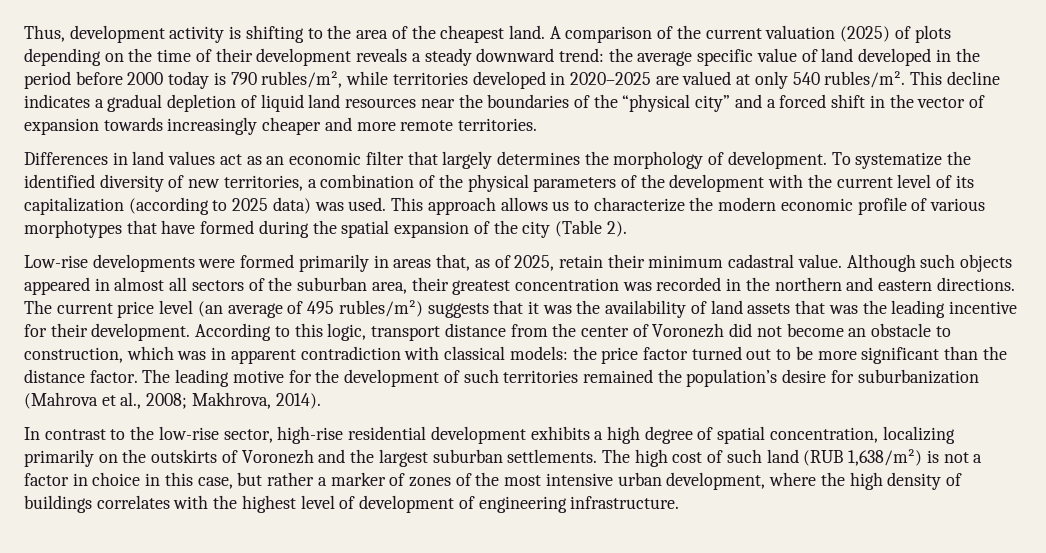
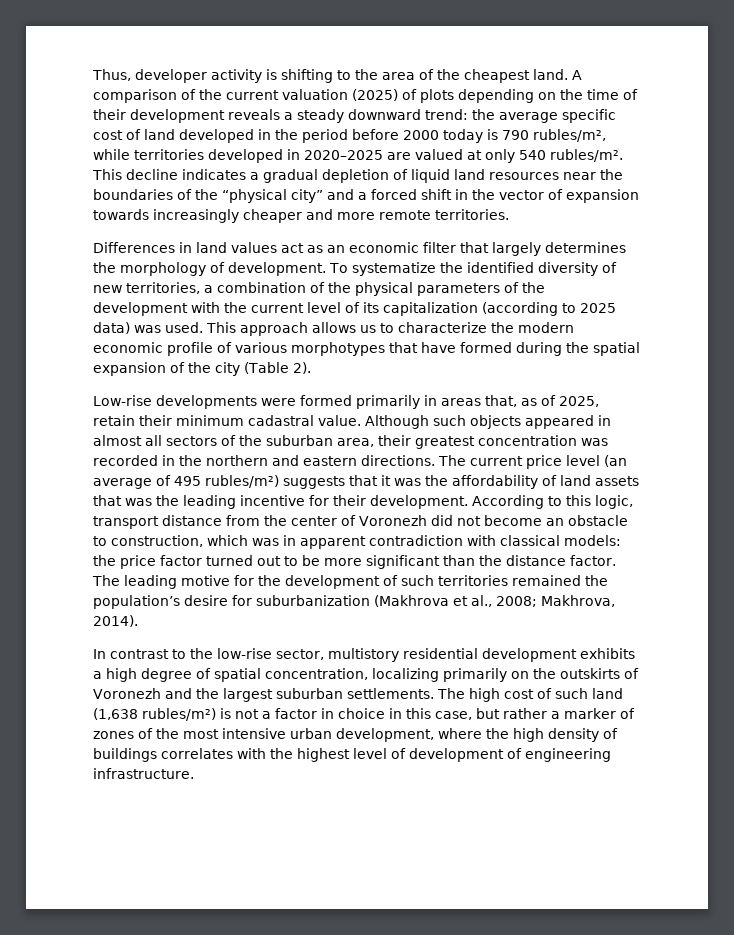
- Thus, development activity is shifting to the area of the cheapest land.
+ Thus, developer activity is shifting to the area of the cheapest land.
- A comparison of the current valuation (2025) of plots depending on the time of their development reveals a steady downward trend: the average specific value of land developed in the period before 2000 today is 790 rubles/m², while territories developed in 2020–2025 are valued at only 540 rubles/m².
+ A comparison of the current valuation (2025) of plots depending on the time of their development reveals a steady downward trend: the average specific cost of land developed in the period before 2000 today is 790 rubles/m², while territories developed in 2020–2025 are valued at only 540 rubles/m².
- The current price level (an average of 495 rubles/m²) suggests that it was the availability of land assets that was the leading incentive for their development.
+ The current price level (an average of 495 rubles/m²) suggests that it was the affordability of land assets that was the leading incentive for their development.
- The leading motive for the development of such territories remained the population’s desire for suburbanization (Mahrova et al., 2008; Makhrova, 2014).
+ The leading motive for the development of such territories remained the population’s desire for suburbanization (Makhrova et al., 2008; Makhrova, 2014).
- In contrast to the low-rise sector, high-rise residential development exhibits a high degree of spatial concentration, localizing primarily on the outskirts of Voronezh and the largest suburban settlements.
+ In contrast to the low-rise sector, multistory residential development exhibits a high degree of spatial concentration, localizing primarily on the outskirts of Voronezh and the largest suburban settlements.
- The high cost of such land (RUB 1,638/m²) is not a factor in choice in this case, but rather a marker of zones of the most intensive urban development, where the high density of buildings correlates with the highest level of development of engineering infrastructure.
+ The high cost of such land (1,638 rubles/m²) is not a factor in choice in this case, but rather a marker of zones of the most intensive urban development, where the high density of buildings correlates with the highest level of development of engineering infrastructure.

